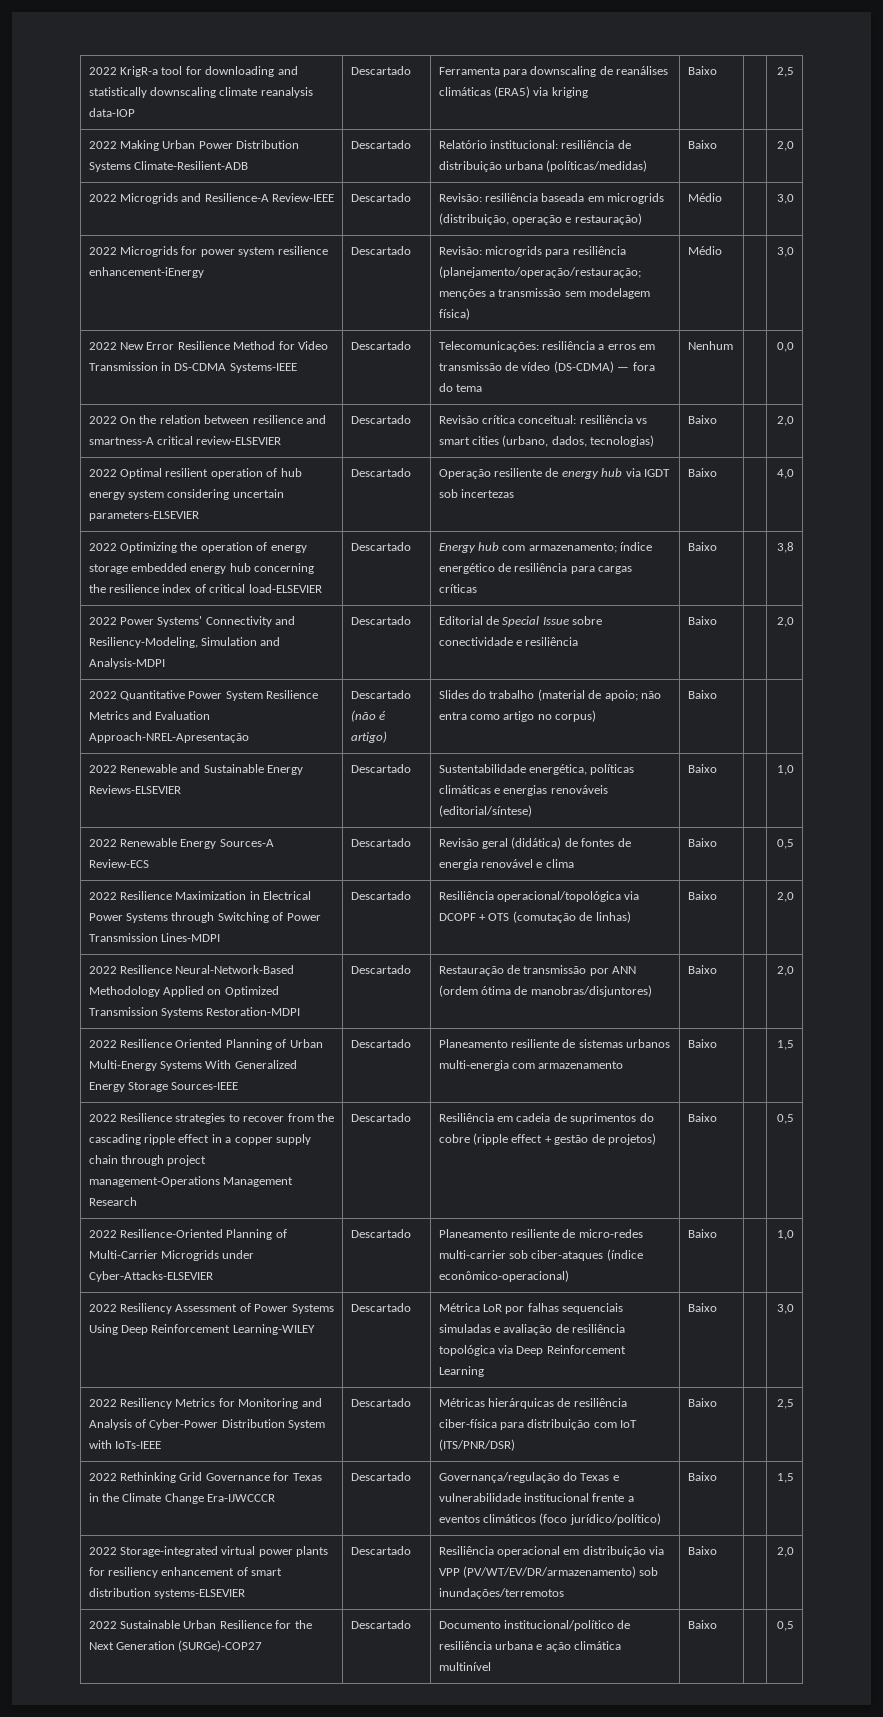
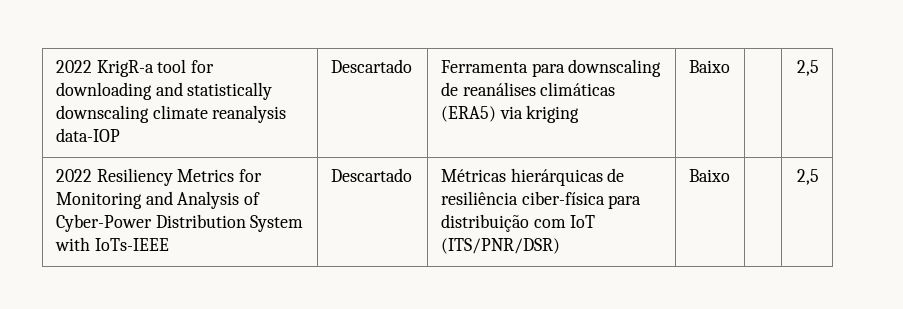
- 2022 Making Urban Power Distribution Systems Climate-Resilient-ADB | Descartado | Relatório institucional: resiliência de distribuição urbana (políticas/medidas) | Baixo | | 2,0
- 2022 Microgrids and Resilience-A Review-IEEE | Descartado | Revisão: resiliência baseada em microgrids (distribuição, operação e restauração) | Médio | | 3,0
- 2022 Microgrids for power system resilience enhancement-iEnergy | Descartado | Revisão: microgrids para resiliência (planejamento/operação/restauração; menções a transmissão sem modelagem física) | Médio | | 3,0
- 2022 New Error Resilience Method for Video Transmission in DS-CDMA Systems-IEEE | Descartado | Telecomunicações: resiliência a erros em transmissão de vídeo (DS-CDMA) — fora do tema | Nenhum | | 0,0
- 2022 On the relation between resilience and smartness-A critical review-ELSEVIER | Descartado | Revisão crítica conceitual: resiliência vs smart cities (urbano, dados, tecnologias) | Baixo | | 2,0
- 2022 Optimal resilient operation of hub energy system considering uncertain parameters-ELSEVIER | Descartado | Operação resiliente de energy hub via IGDT sob incertezas | Baixo | | 4,0
- 2022 Optimizing the operation of energy storage embedded energy hub concerning the resilience index of critical load-ELSEVIER | Descartado | Energy hub com armazenamento; índice energético de resiliência para cargas críticas | Baixo | | 3,8
- 2022 Power Systems' Connectivity and Resiliency-Modeling, Simulation and Analysis-MDPI | Descartado | Editorial de Special Issue sobre conectividade e resiliência | Baixo | | 2,0
- 2022 Quantitative Power System Resilience Metrics and Evaluation Approach-NREL-Apresentação | Descartado (não é artigo) | Slides do trabalho (material de apoio; não entra como artigo no corpus) | Baixo | |
- 2022 Renewable and Sustainable Energy Reviews-ELSEVIER | Descartado | Sustentabilidade energética, políticas climáticas e energias renováveis (editorial/síntese) | Baixo | | 1,0
- 2022 Renewable Energy Sources-A Review-ECS | Descartado | Revisão geral (didática) de fontes de energia renovável e clima | Baixo | | 0,5
- 2022 Resilience Maximization in Electrical Power Systems through Switching of Power Transmission Lines-MDPI | Descartado | Resiliência operacional/topológica via DCOPF + OTS (comutação de linhas) | Baixo | | 2,0
- 2022 Resilience Neural-Network-Based Methodology Applied on Optimized Transmission Systems Restoration-MDPI | Descartado | Restauração de transmissão por ANN (ordem ótima de manobras/disjuntores) | Baixo | | 2,0
- 2022 Resilience Oriented Planning of Urban Multi-Energy Systems With Generalized Energy Storage Sources-IEEE | Descartado | Planeamento resiliente de sistemas urbanos multi-energia com armazenamento | Baixo | | 1,5
- 2022 Resilience strategies to recover from the cascading ripple effect in a copper supply chain through project management-Operations Management Research | Descartado | Resiliência em cadeia de suprimentos do cobre (ripple effect + gestão de projetos) | Baixo | | 0,5
- 2022 Resilience-Oriented Planning of Multi-Carrier Microgrids under Cyber-Attacks-ELSEVIER | Descartado | Planeamento resiliente de micro-redes multi-carrier sob ciber-ataques (índice econômico-operacional) | Baixo | | 1,0
- 2022 Resiliency Assessment of Power Systems Using Deep Reinforcement Learning-WILEY | Descartado | Métrica LoR por falhas sequenciais simuladas e avaliação de resiliência topológica via Deep Reinforcement Learning | Baixo | | 3,0
- 2022 Rethinking Grid Governance for Texas in the Climate Change Era-IJWCCCR | Descartado | Governança/regulação do Texas e vulnerabilidade institucional frente a eventos climáticos (foco jurídico/político) | Baixo | | 1,5
- 2022 Storage-integrated virtual power plants for resiliency enhancement of smart distribution systems-ELSEVIER | Descartado | Resiliência operacional em distribuição via VPP (PV/WT/EV/DR/armazenamento) sob inundações/terremotos | Baixo | | 2,0
- 2022 Sustainable Urban Resilience for the Next Generation (SURGe)-COP27 | Descartado | Documento institucional/político de resiliência urbana e ação climática multinível | Baixo | | 0,5

